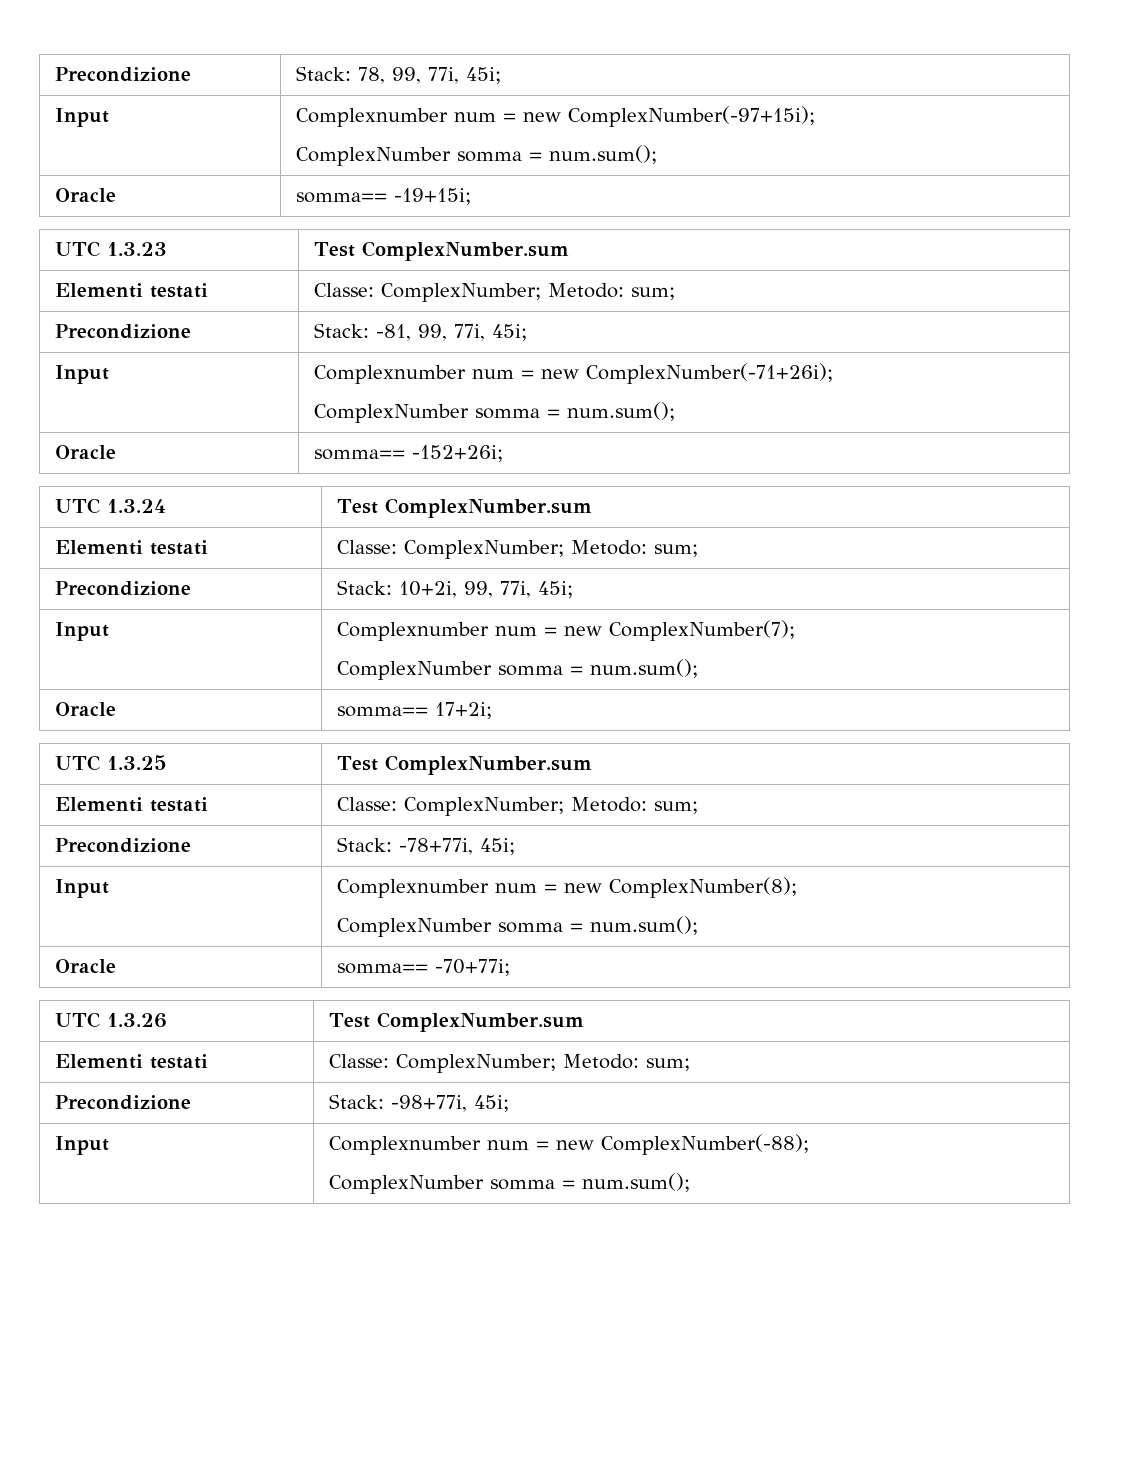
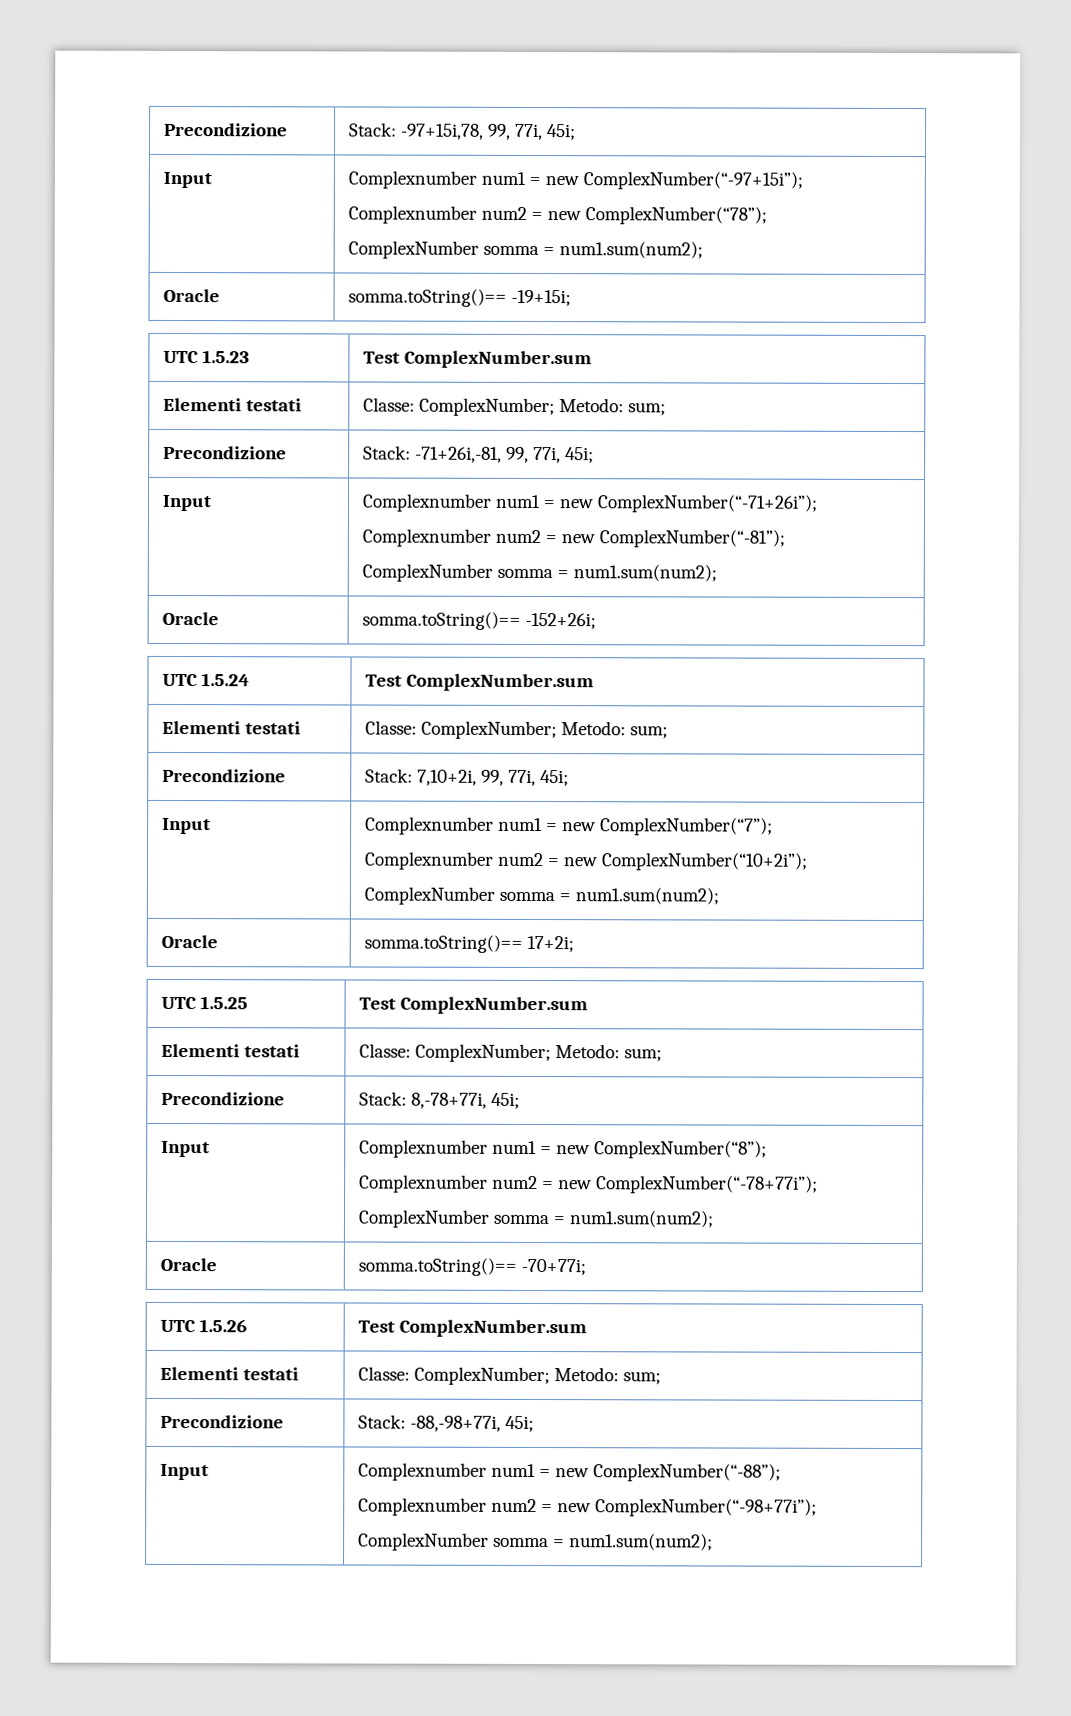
- Precondizione | Stack: 78, 99, 77i, 45i;
- Input | Complexnumber num = new ComplexNumber(-97+15i);
- ComplexNumber somma = num.sum();
- Oracle | somma== -19+15i;
+ Precondizione | Stack: -97+15i,78, 99, 77i, 45i;
+ Input | Complexnumber num1 = new ComplexNumber(“-97+15i”);
+ Complexnumber num2 = new ComplexNumber(“78”);
+ ComplexNumber somma = num1.sum(num2);
+ Oracle | somma.toString()== -19+15i;
- UTC 1.3.23 | Test ComplexNumber.sum
+ UTC 1.5.23 | Test ComplexNumber.sum
- Precondizione | Stack: -81, 99, 77i, 45i;
- Input | Complexnumber num = new ComplexNumber(-71+26i);
- ComplexNumber somma = num.sum();
- Oracle | somma== -152+26i;
+ Precondizione | Stack: -71+26i,-81, 99, 77i, 45i;
+ Input | Complexnumber num1 = new ComplexNumber(“-71+26i”);
+ Complexnumber num2 = new ComplexNumber(“-81”);
+ ComplexNumber somma = num1.sum(num2);
+ Oracle | somma.toString()== -152+26i;
- UTC 1.3.24 | Test ComplexNumber.sum
+ UTC 1.5.24 | Test ComplexNumber.sum
- Precondizione | Stack: 10+2i, 99, 77i, 45i;
- Input | Complexnumber num = new ComplexNumber(7);
- ComplexNumber somma = num.sum();
- Oracle | somma== 17+2i;
+ Precondizione | Stack: 7,10+2i, 99, 77i, 45i;
+ Input | Complexnumber num1 = new ComplexNumber(“7”);
+ Complexnumber num2 = new ComplexNumber(“10+2i”);
+ ComplexNumber somma = num1.sum(num2);
+ Oracle | somma.toString()== 17+2i;
- UTC 1.3.25 | Test ComplexNumber.sum
+ UTC 1.5.25 | Test ComplexNumber.sum
- Precondizione | Stack: -78+77i, 45i;
- Input | Complexnumber num = new ComplexNumber(8);
- ComplexNumber somma = num.sum();
- Oracle | somma== -70+77i;
+ Precondizione | Stack: 8,-78+77i, 45i;
+ Input | Complexnumber num1 = new ComplexNumber(“8”);
+ Complexnumber num2 = new ComplexNumber(“-78+77i”);
+ ComplexNumber somma = num1.sum(num2);
+ Oracle | somma.toString()== -70+77i;
- UTC 1.3.26 | Test ComplexNumber.sum
+ UTC 1.5.26 | Test ComplexNumber.sum
- Precondizione | Stack: -98+77i, 45i;
- Input | Complexnumber num = new ComplexNumber(-88);
- ComplexNumber somma = num.sum();
+ Precondizione | Stack: -88,-98+77i, 45i;
+ Input | Complexnumber num1 = new ComplexNumber(“-88”);
+ Complexnumber num2 = new ComplexNumber(“-98+77i”);
+ ComplexNumber somma = num1.sum(num2);

